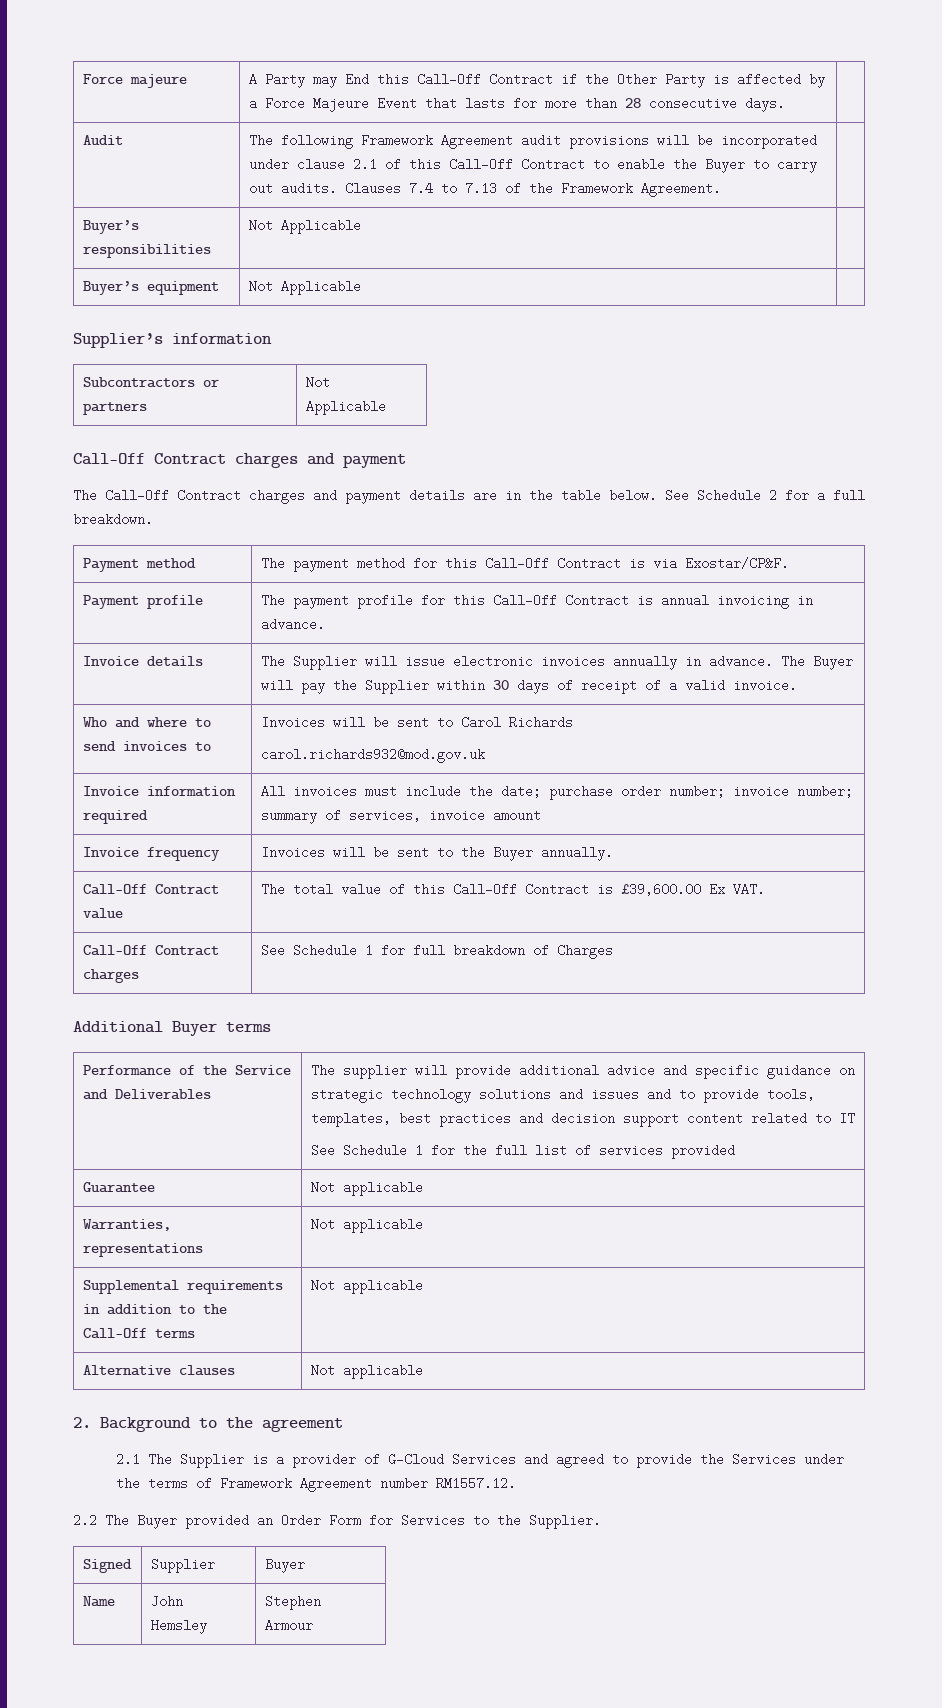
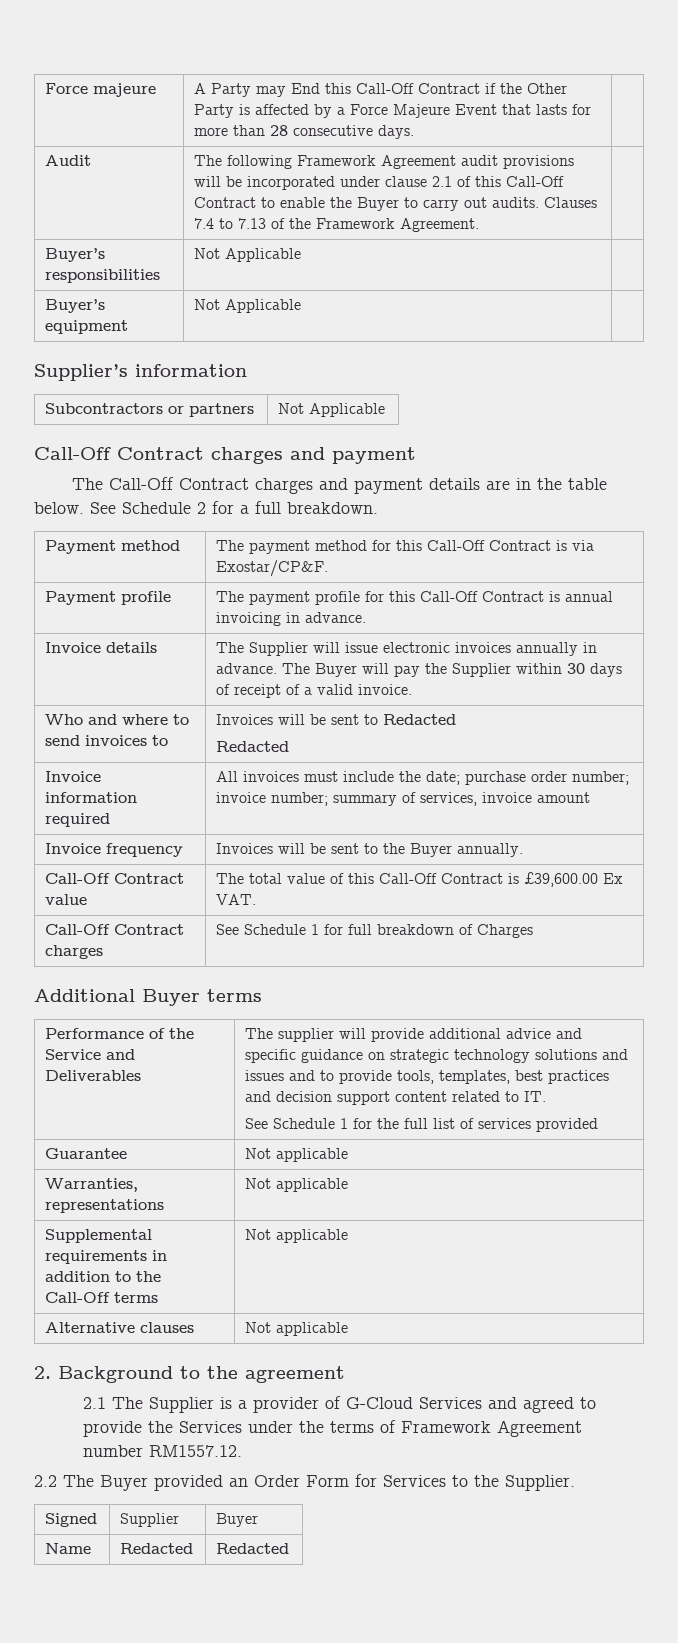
- Who and where to send invoices to | Invoices will be sent to Carol Richards
- carol.richards932@mod.gov.uk
+ Who and where to send invoices to | Invoices will be sent to Redacted
+ Redacted
- The supplier will provide additional advice and specific guidance on strategic technology solutions and issues and to provide tools, templates, best practices and decision support content related to IT
+ The supplier will provide additional advice and specific guidance on strategic technology solutions and issues and to provide tools, templates, best practices and decision support content related to IT.
- Name | John Hemsley | Stephen Armour
+ Name | Redacted | Redacted

